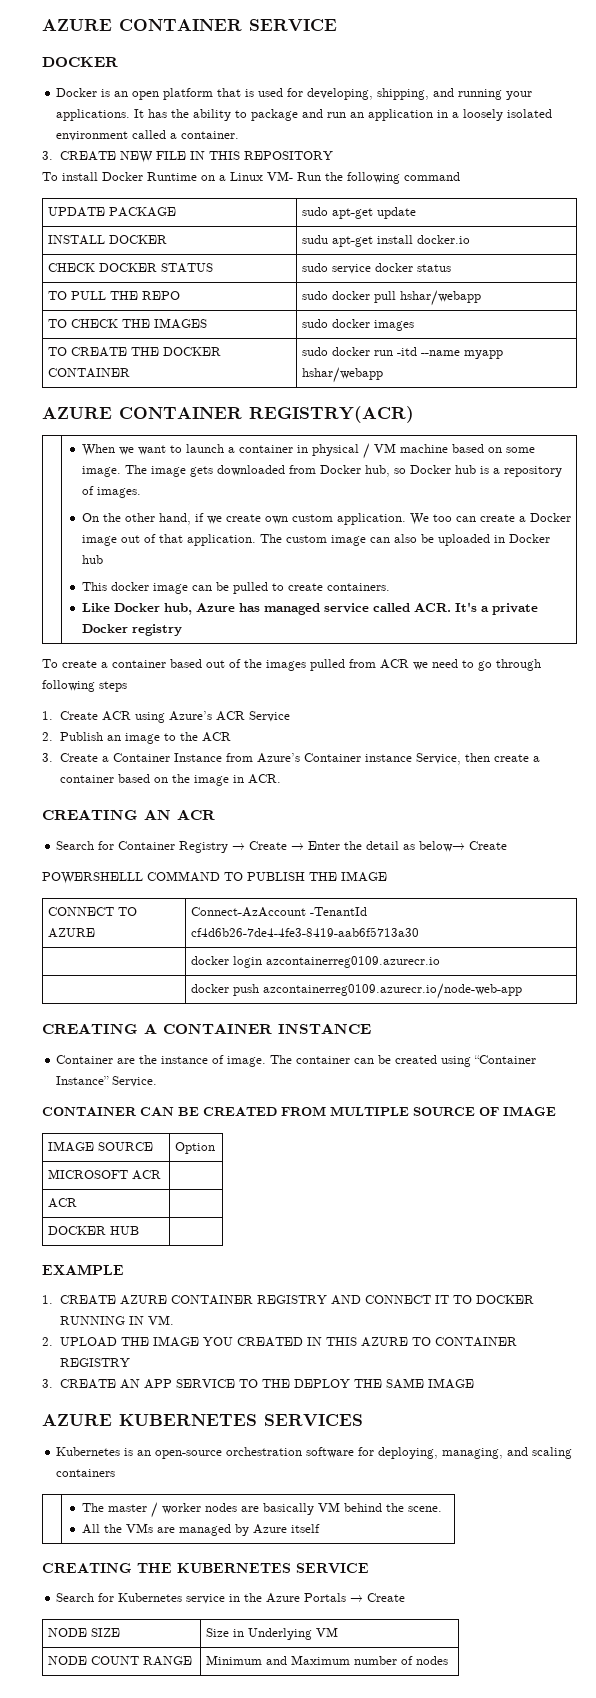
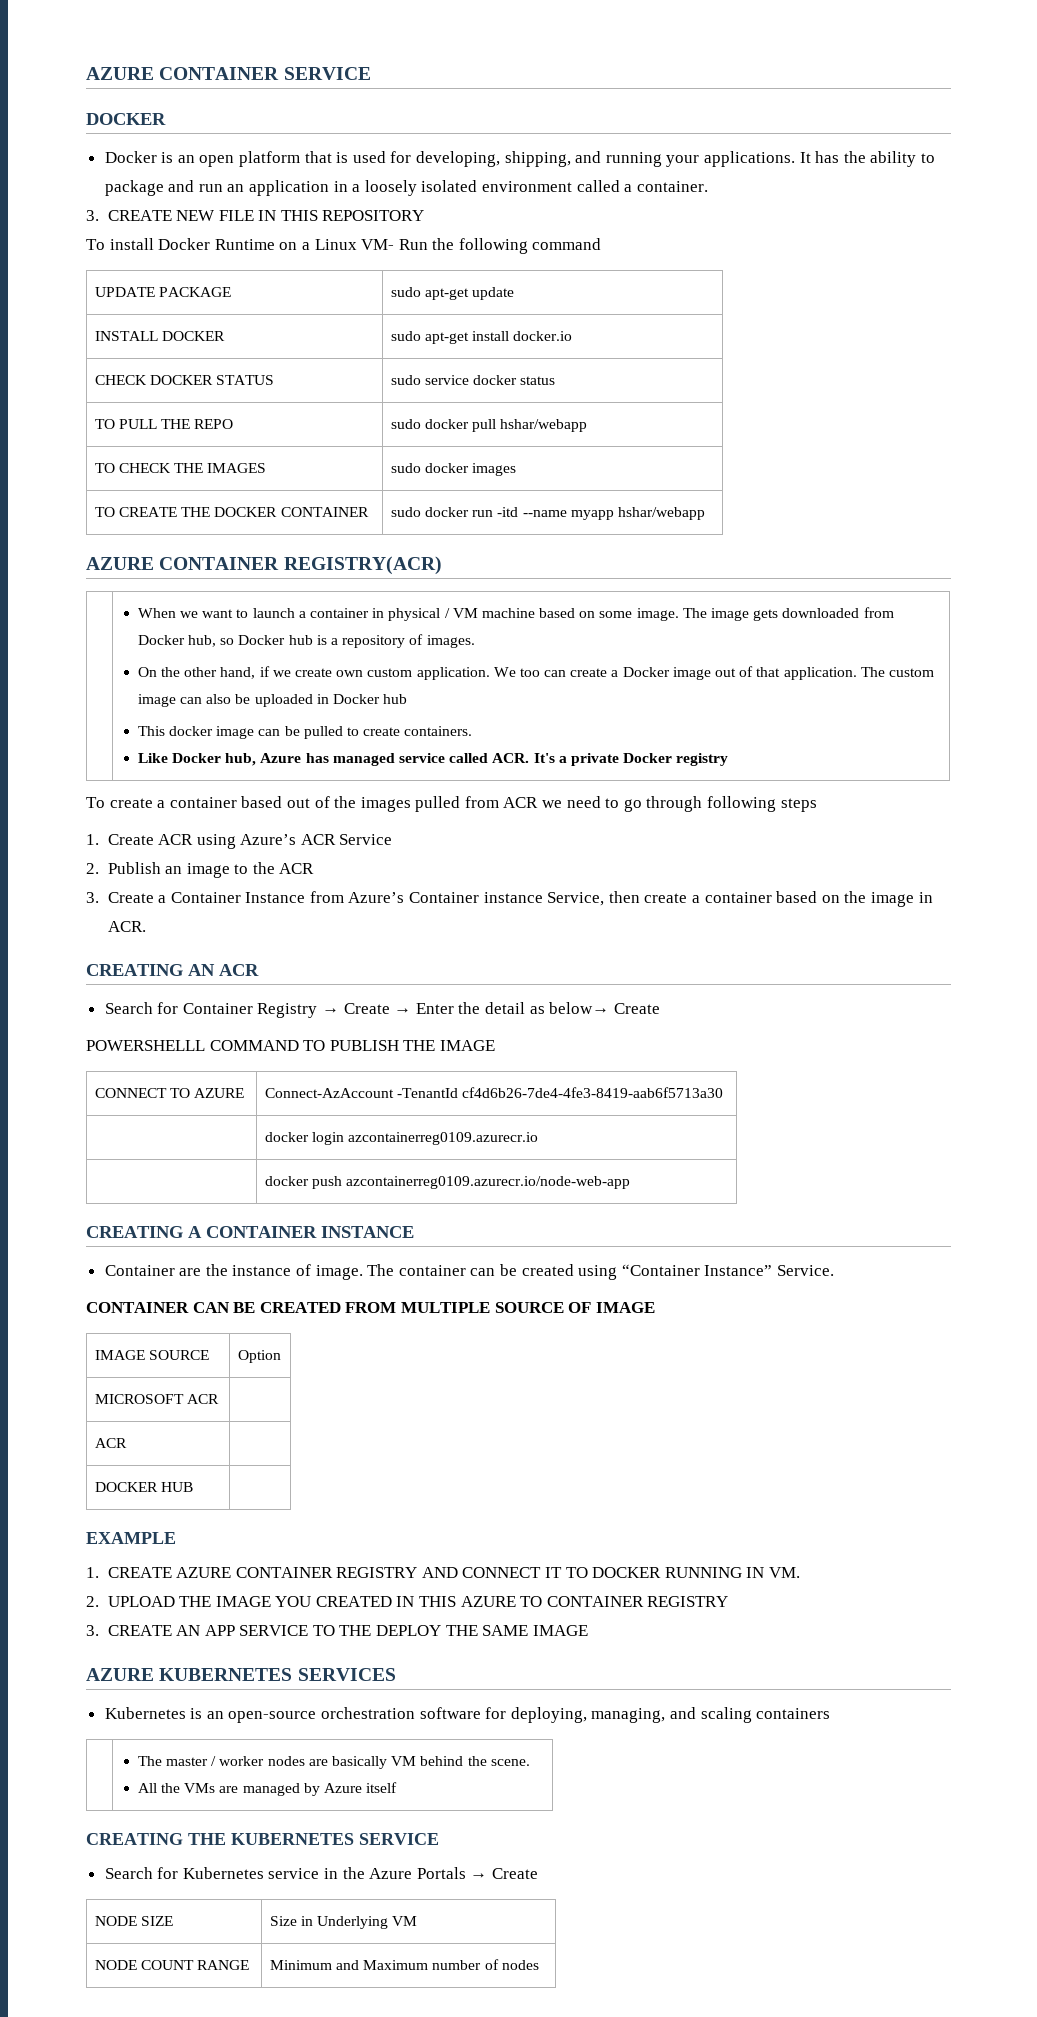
- INSTALL DOCKER | sudu apt-get install docker.io
+ INSTALL DOCKER | sudo apt-get install docker.io

